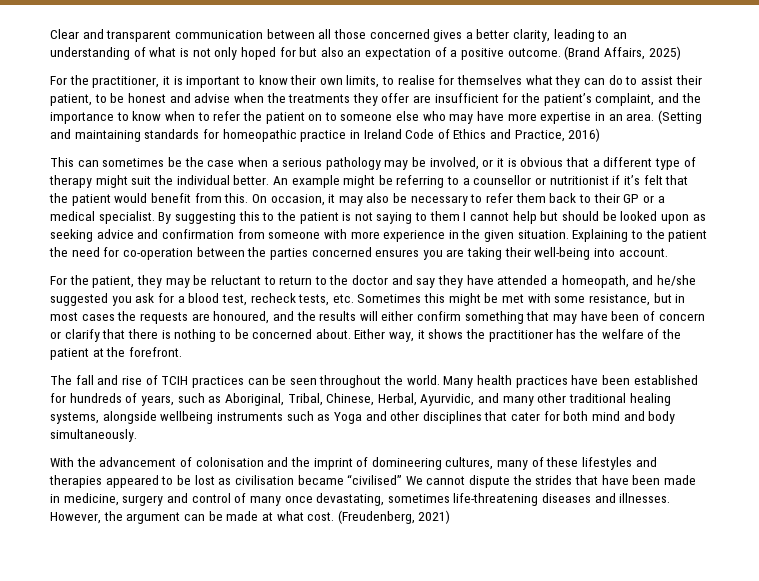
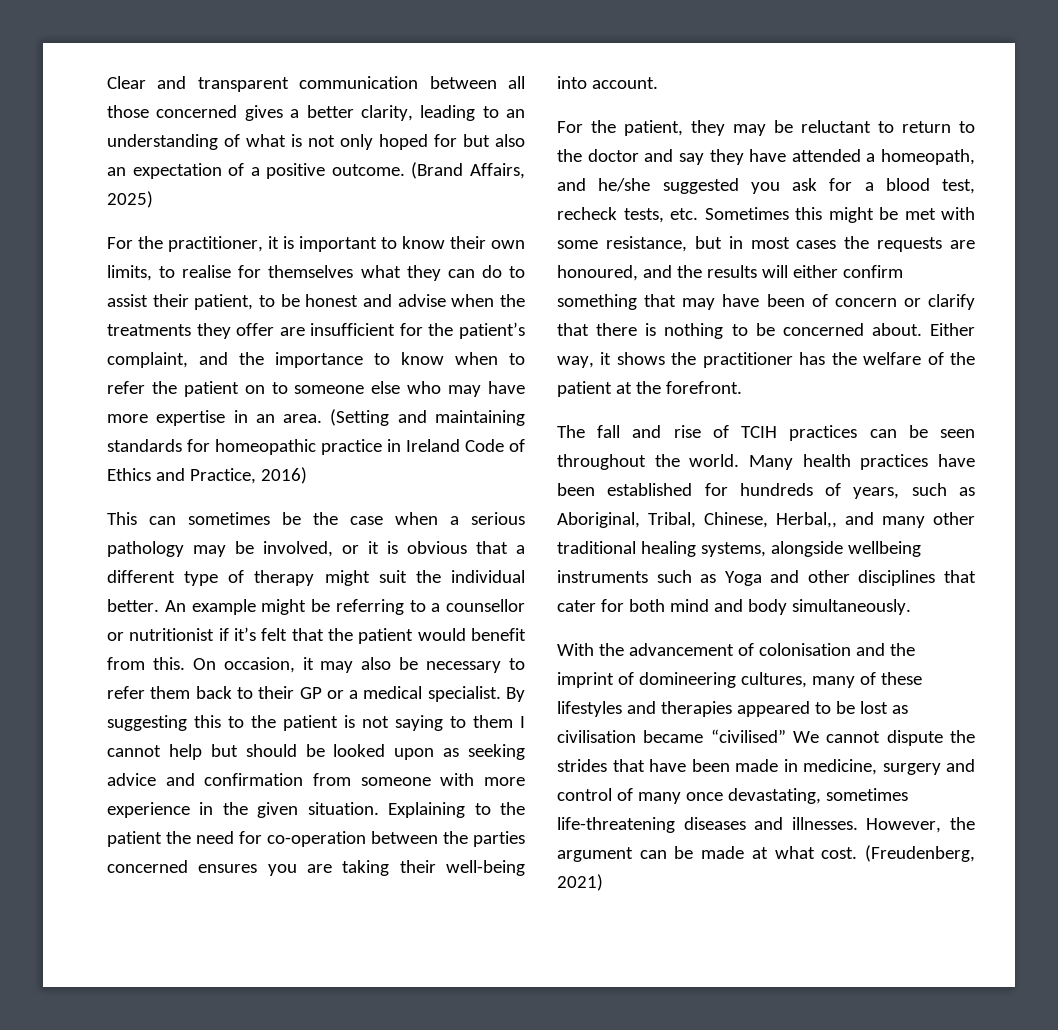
- Many health practices have been established for hundreds of years, such as Aboriginal, Tribal, Chinese, Herbal, Ayurvidic, and many other traditional healing systems, alongside wellbeing instruments such as Yoga and other disciplines that cater for both mind and body simultaneously.
+ Many health practices have been established for hundreds of years, such as Aboriginal, Tribal, Chinese, Herbal,, and many other traditional healing systems, alongside wellbeing instruments such as Yoga and other disciplines that cater for both mind and body simultaneously.

